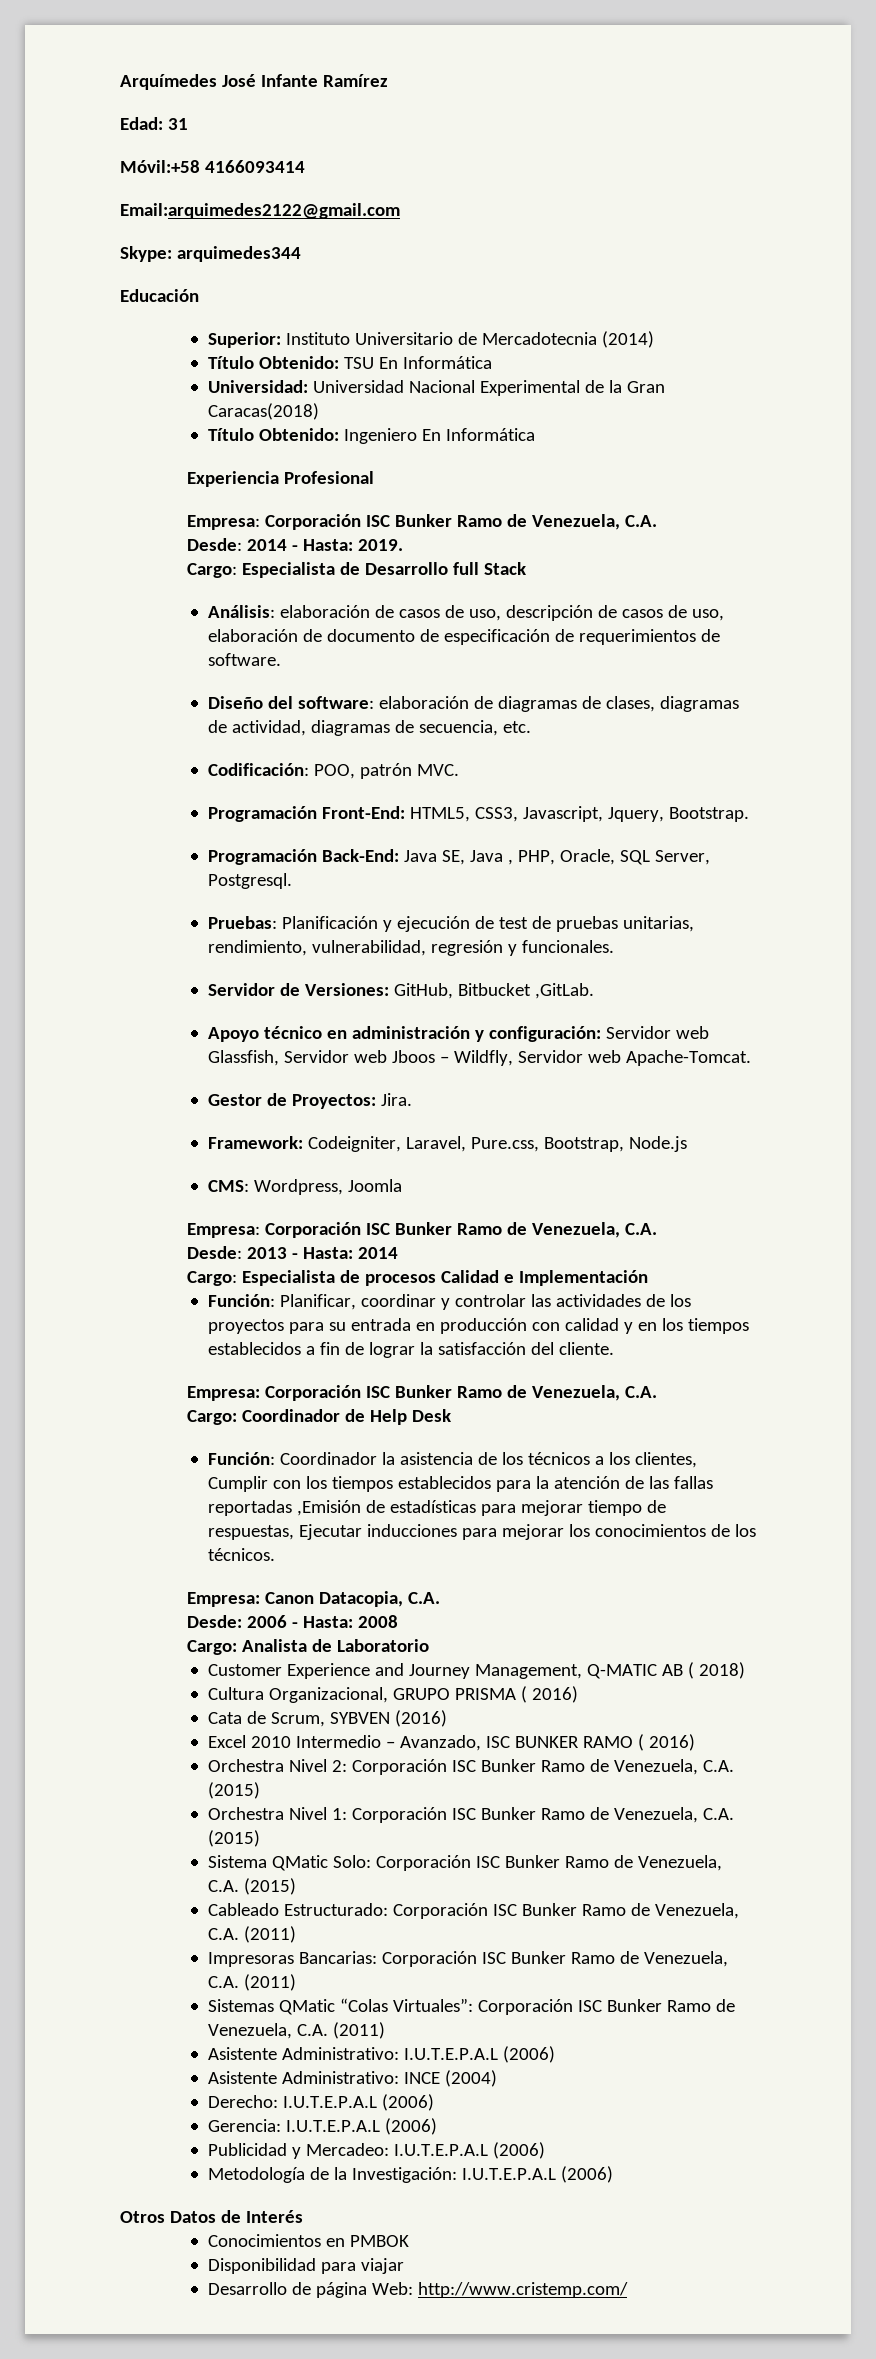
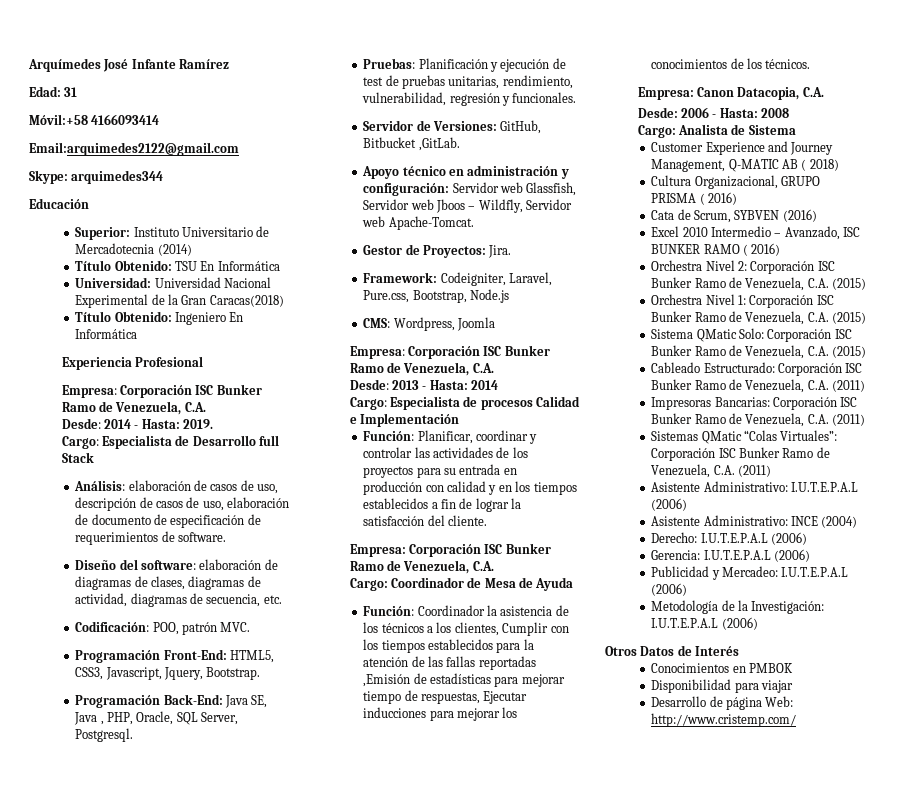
- Cargo: Coordinador de Help Desk
+ Cargo: Coordinador de Mesa de Ayuda
- Cargo: Analista de Laboratorio
+ Cargo: Analista de Sistema

